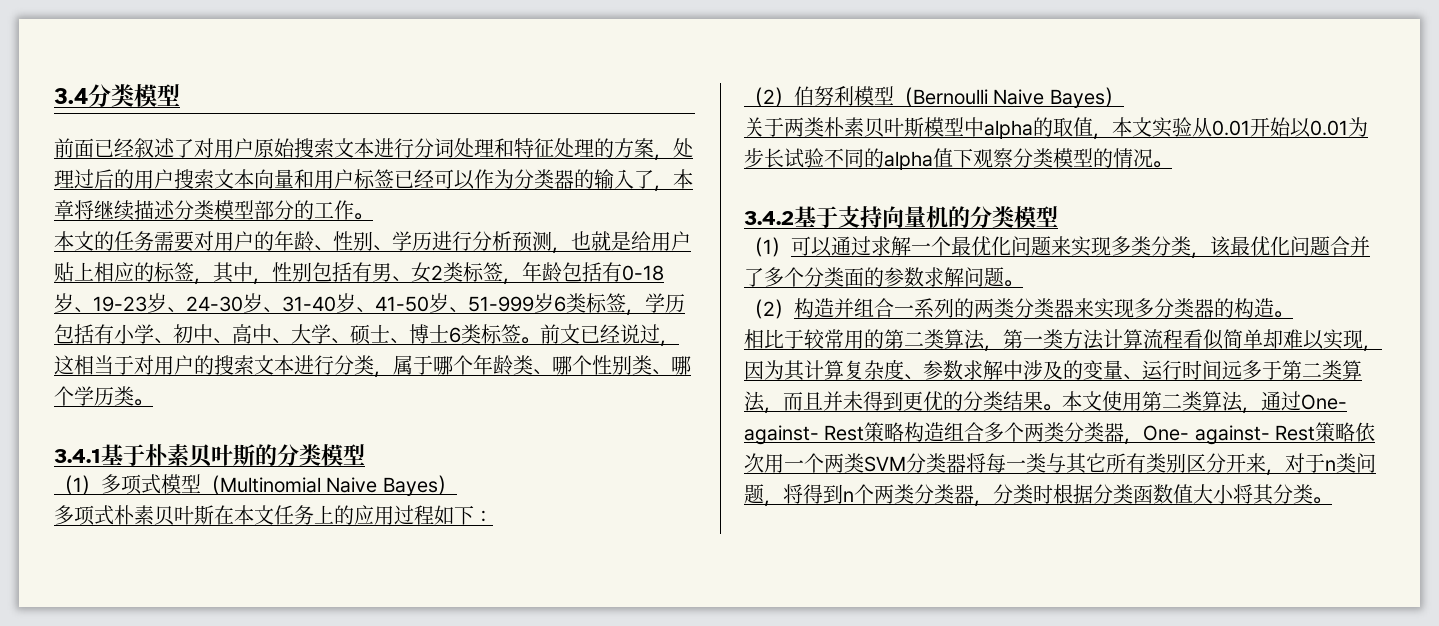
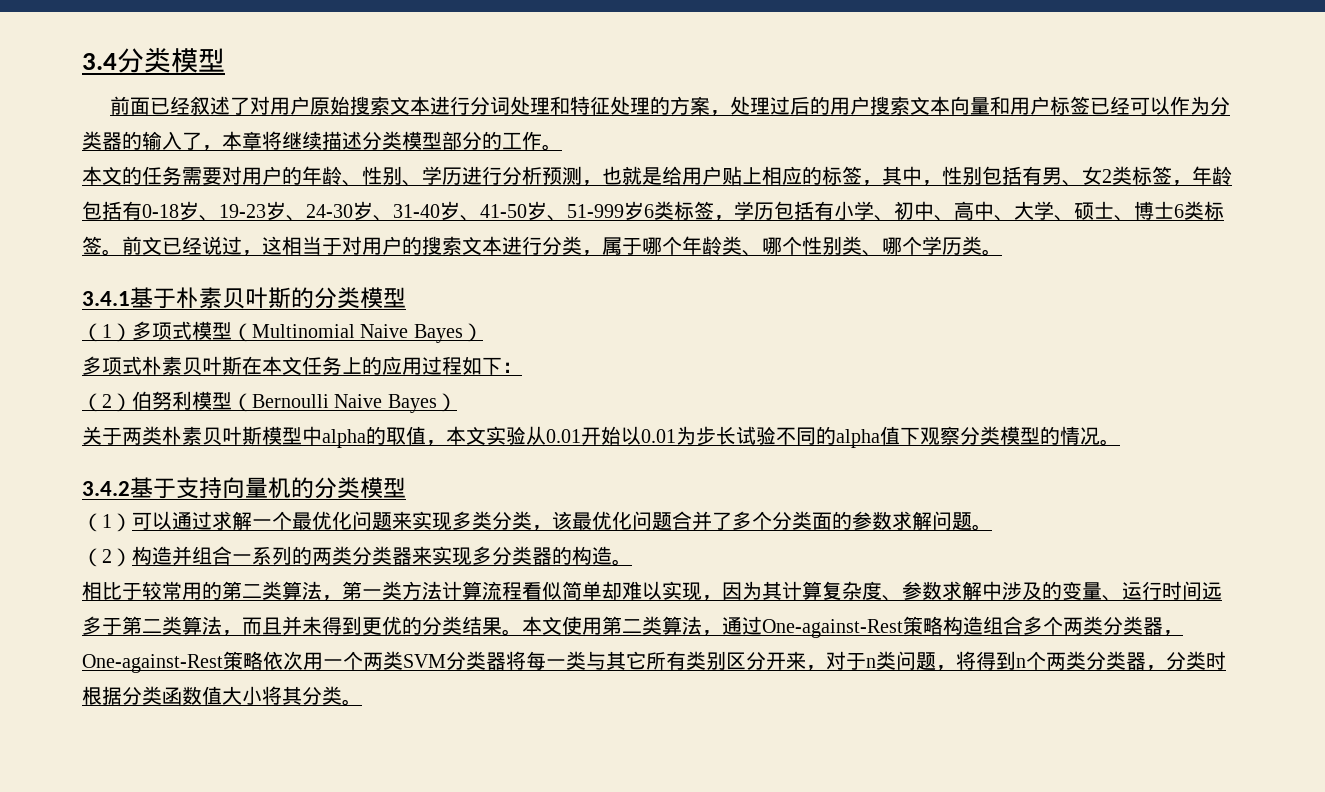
- 本文使用第二类算法，通过One- against- Rest策略构造组合多个两类分类器，One- against- Rest策略依次用一个两类SVM分类器将每一类与其它所有类别区分开来，对于n类问题，将得到n个两类分类器，分类时根据分类函数值大小将其分类。
+ 本文使用第二类算法，通过One-against-Rest策略构造组合多个两类分类器，One-against-Rest策略依次用一个两类SVM分类器将每一类与其它所有类别区分开来，对于n类问题，将得到n个两类分类器，分类时根据分类函数值大小将其分类。

